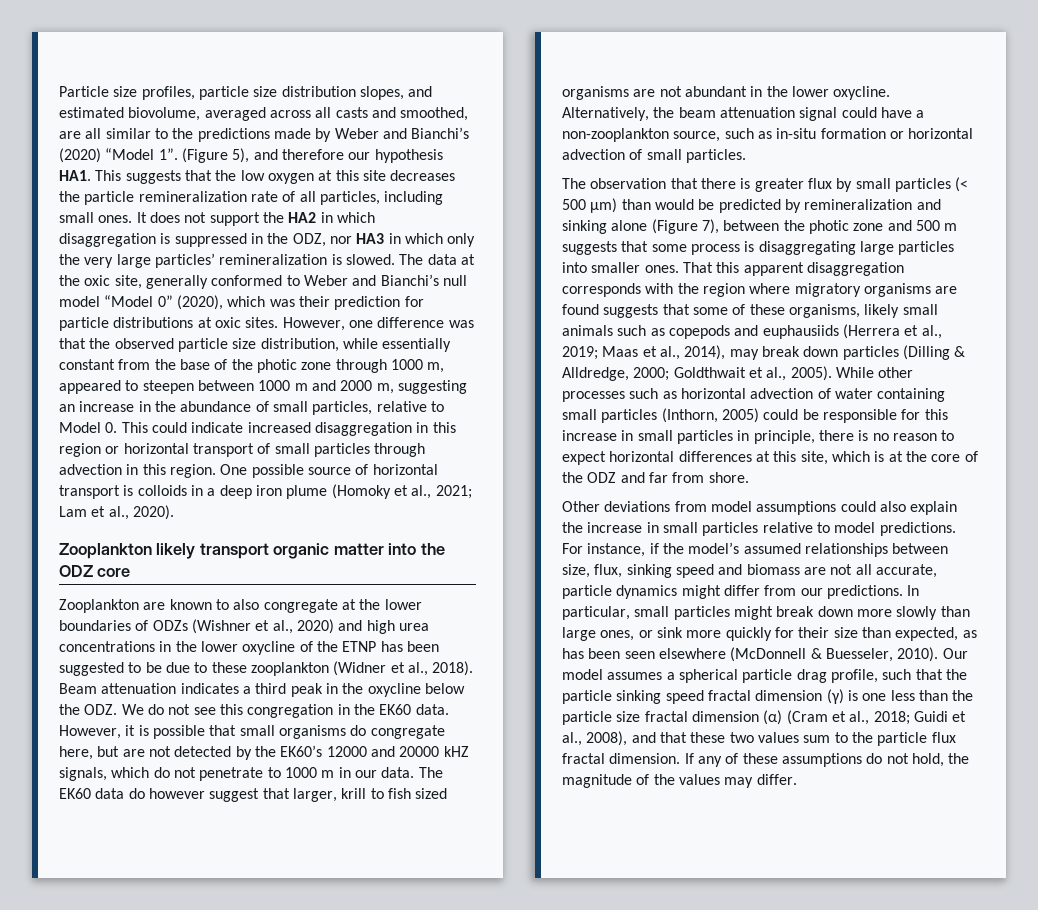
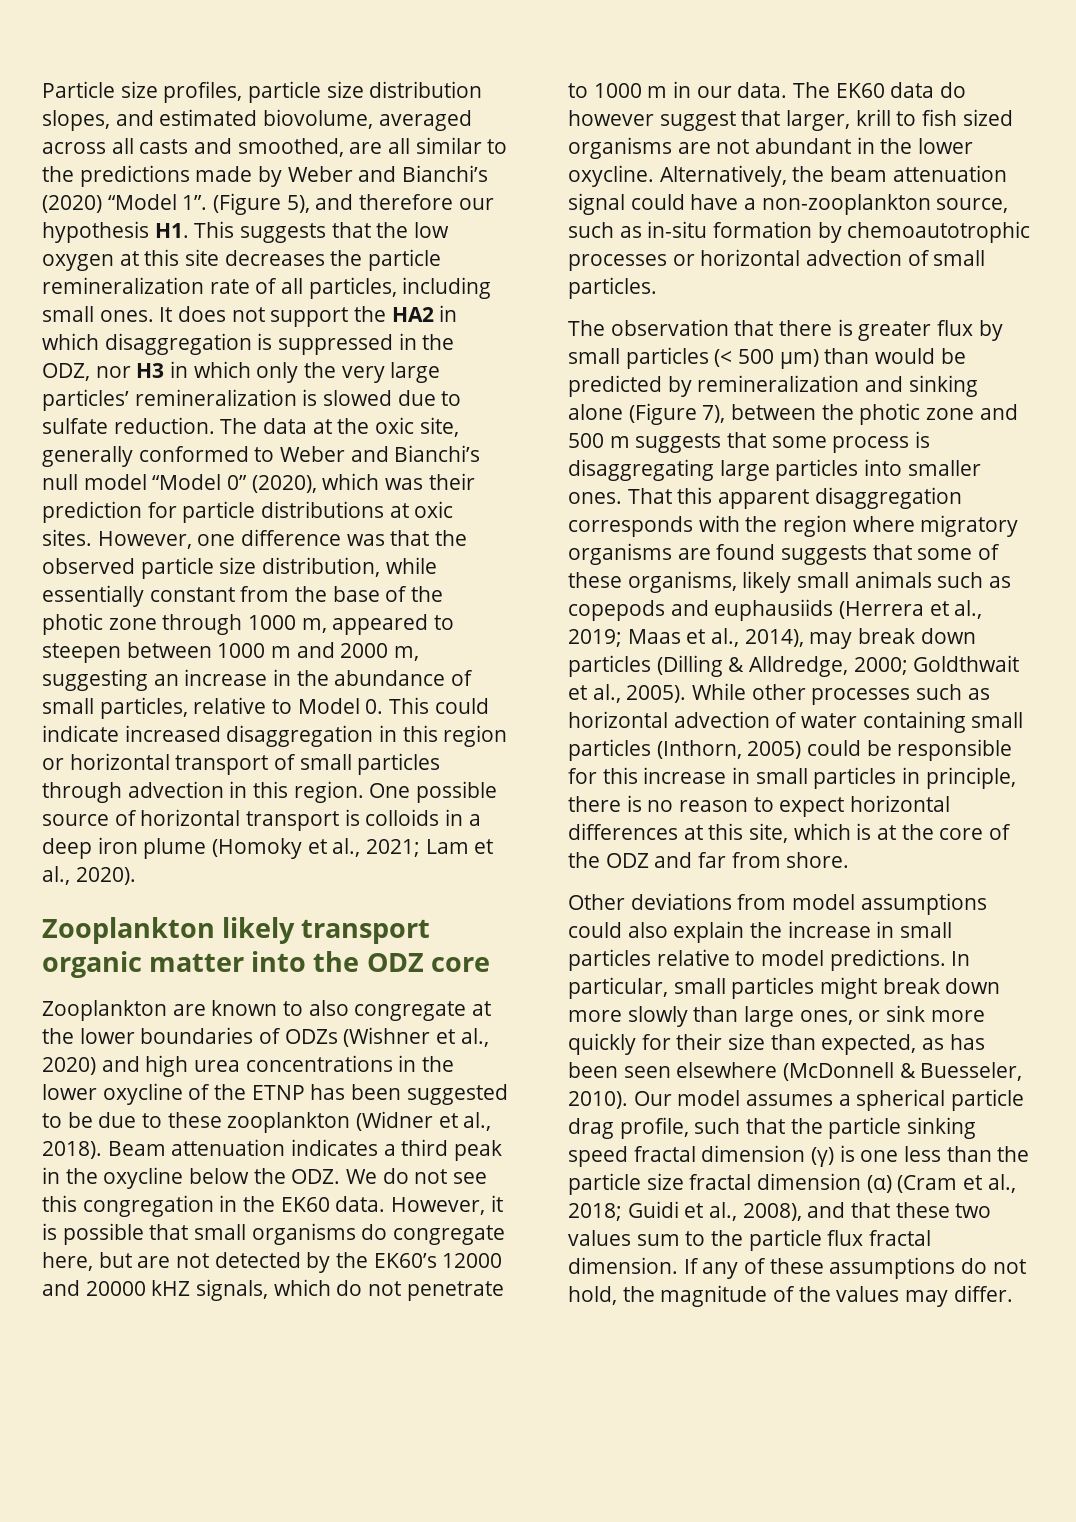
- (Figure 5), and therefore our hypothesis HA1. This suggests that the low oxygen at this site decreases the particle remineralization rate of all particles, including small ones.
+ (Figure 5), and therefore our hypothesis H1. This suggests that the low oxygen at this site decreases the particle remineralization rate of all particles, including small ones.
- It does not support the HA2 in which disaggregation is suppressed in the ODZ, nor HA3 in which only the very large particles’ remineralization is slowed.
+ It does not support the HA2 in which disaggregation is suppressed in the ODZ, nor H3 in which only the very large particles’ remineralization is slowed due to sulfate reduction.
- Alternatively, the beam attenuation signal could have a non-zooplankton source, such as in-situ formation or horizontal advection of small particles.
+ Alternatively, the beam attenuation signal could have a non-zooplankton source, such as in-situ formation by chemoautotrophic processes or horizontal advection of small particles.
- For instance, if the model’s assumed relationships between size, flux, sinking speed and biomass are not all accurate, particle dynamics might differ from our predictions.

